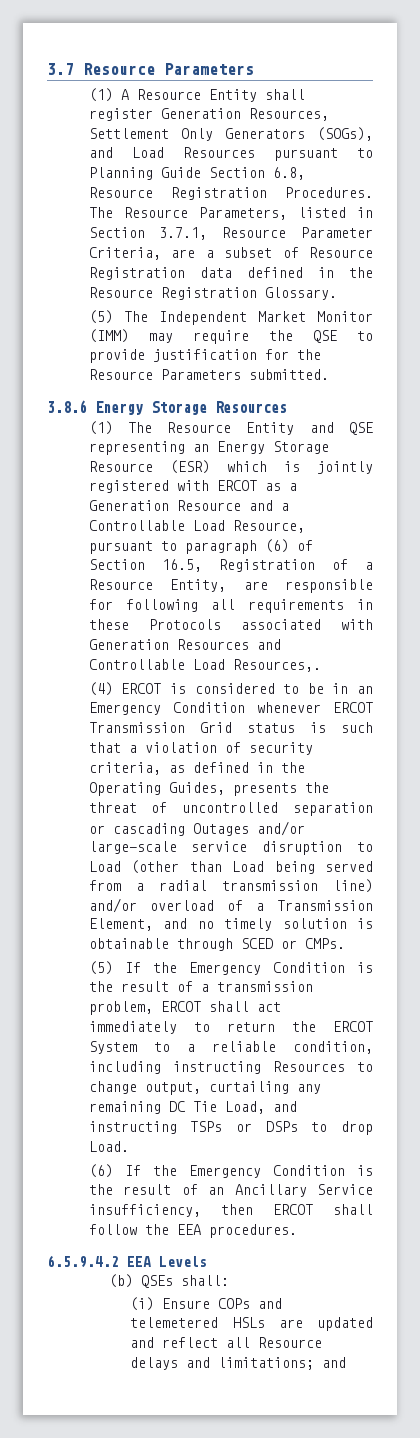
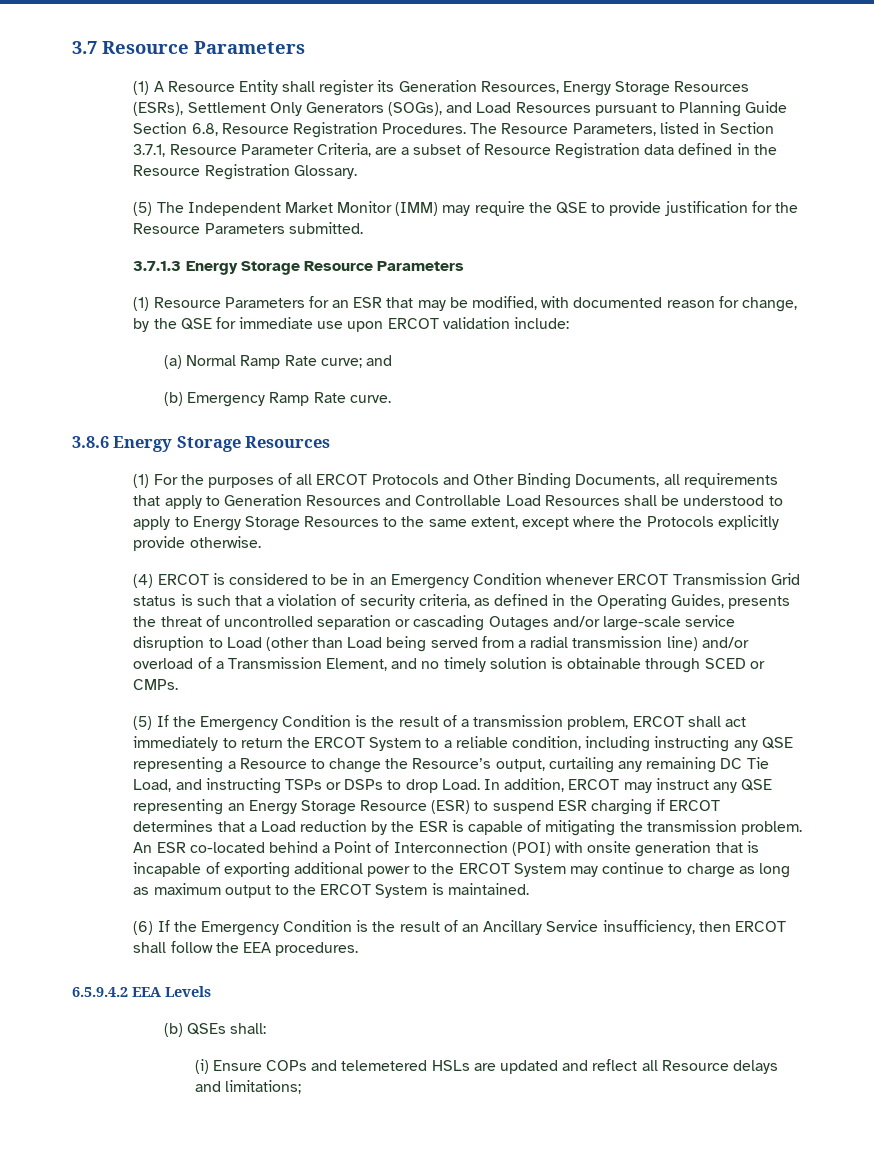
- (1) A Resource Entity shall register Generation Resources, Settlement Only Generators (SOGs), and Load Resources pursuant to Planning Guide Section 6.8, Resource Registration Procedures.
+ (1) A Resource Entity shall register its Generation Resources, Energy Storage Resources (ESRs), Settlement Only Generators (SOGs), and Load Resources pursuant to Planning Guide Section 6.8, Resource Registration Procedures.
+ 3.7.1.3 Energy Storage Resource Parameters
+ (1) Resource Parameters for an ESR that may be modified, with documented reason for change, by the QSE for immediate use upon ERCOT validation include:
+ (a) Normal Ramp Rate curve; and
+ (b) Emergency Ramp Rate curve.
- (1) The Resource Entity and QSE representing an Energy Storage Resource (ESR) which is jointly registered with ERCOT as a Generation Resource and a Controllable Load Resource, pursuant to paragraph (6) of Section 16.5, Registration of a Resource Entity, are responsible for following all requirements in these Protocols associated with Generation Resources and Controllable Load Resources,.
+ (1) For the purposes of all ERCOT Protocols and Other Binding Documents, all requirements that apply to Generation Resources and Controllable Load Resources shall be understood to apply to Energy Storage Resources to the same extent, except where the Protocols explicitly provide otherwise.
- (5) If the Emergency Condition is the result of a transmission problem, ERCOT shall act immediately to return the ERCOT System to a reliable condition, including instructing Resources to change output, curtailing any remaining DC Tie Load, and instructing TSPs or DSPs to drop Load.
+ (5) If the Emergency Condition is the result of a transmission problem, ERCOT shall act immediately to return the ERCOT System to a reliable condition, including instructing any QSE representing a Resource to change the Resource’s output, curtailing any remaining DC Tie Load, and instructing TSPs or DSPs to drop Load. In addition, ERCOT may instruct any QSE representing an Energy Storage Resource (ESR) to suspend ESR charging if ERCOT determines that a Load reduction by the ESR is capable of mitigating the transmission problem. An ESR co-located behind a Point of Interconnection (POI) with onsite generation that is incapable of exporting additional power to the ERCOT System may continue to charge as long as maximum output to the ERCOT System is maintained.
- (i) Ensure COPs and telemetered HSLs are updated and reflect all Resource delays and limitations; and
+ (i) Ensure COPs and telemetered HSLs are updated and reflect all Resource delays and limitations;

